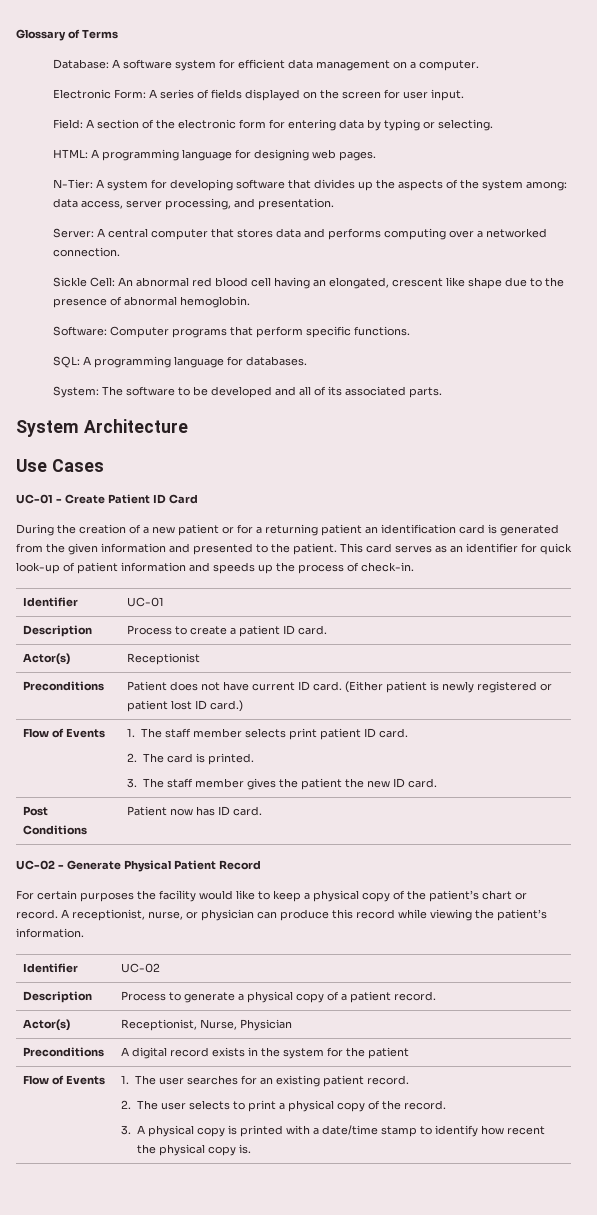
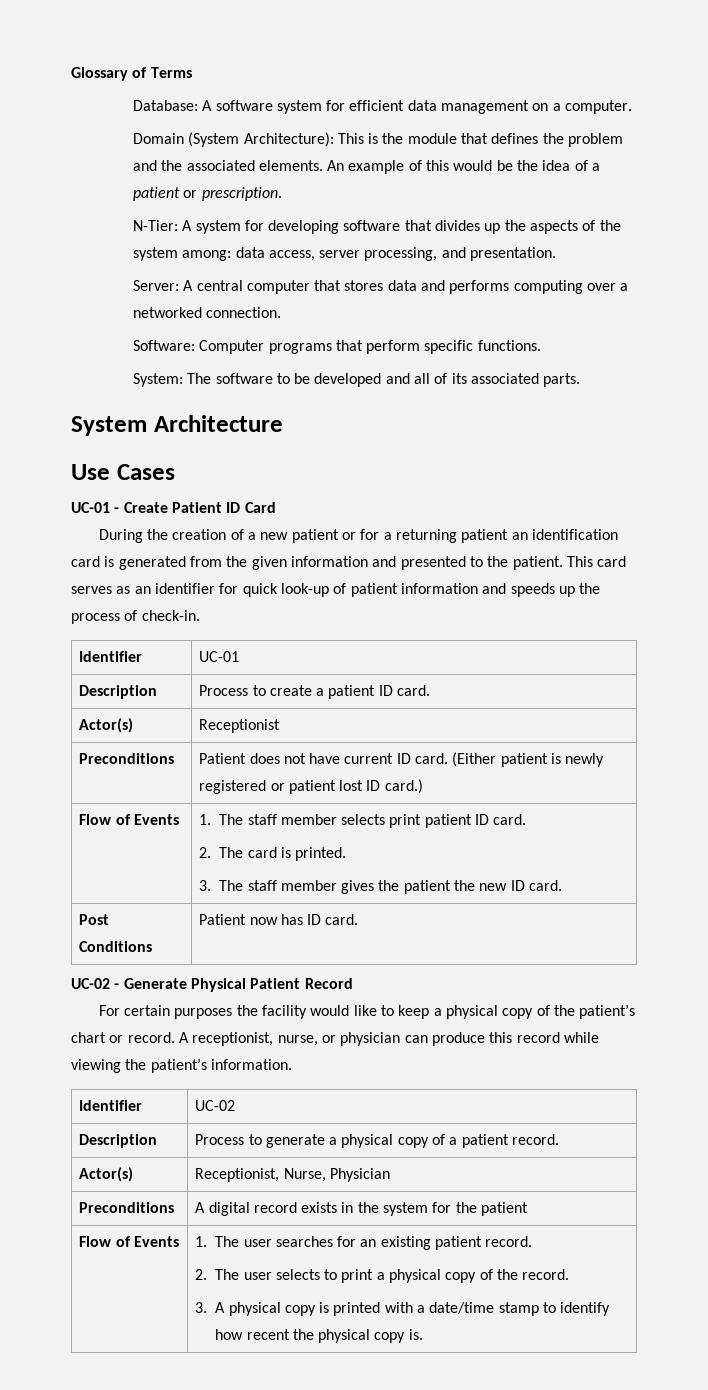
- Electronic Form: A series of fields displayed on the screen for user input.
- Field: A section of the electronic form for entering data by typing or selecting.
- HTML: A programming language for designing web pages.
+ Domain (System Architecture): This is the module that defines the problem and the associated elements. An example of this would be the idea of a patient or prescription.
- Sickle Cell: An abnormal red blood cell having an elongated, crescent like shape due to the presence of abnormal hemoglobin.
- SQL: A programming language for databases.

